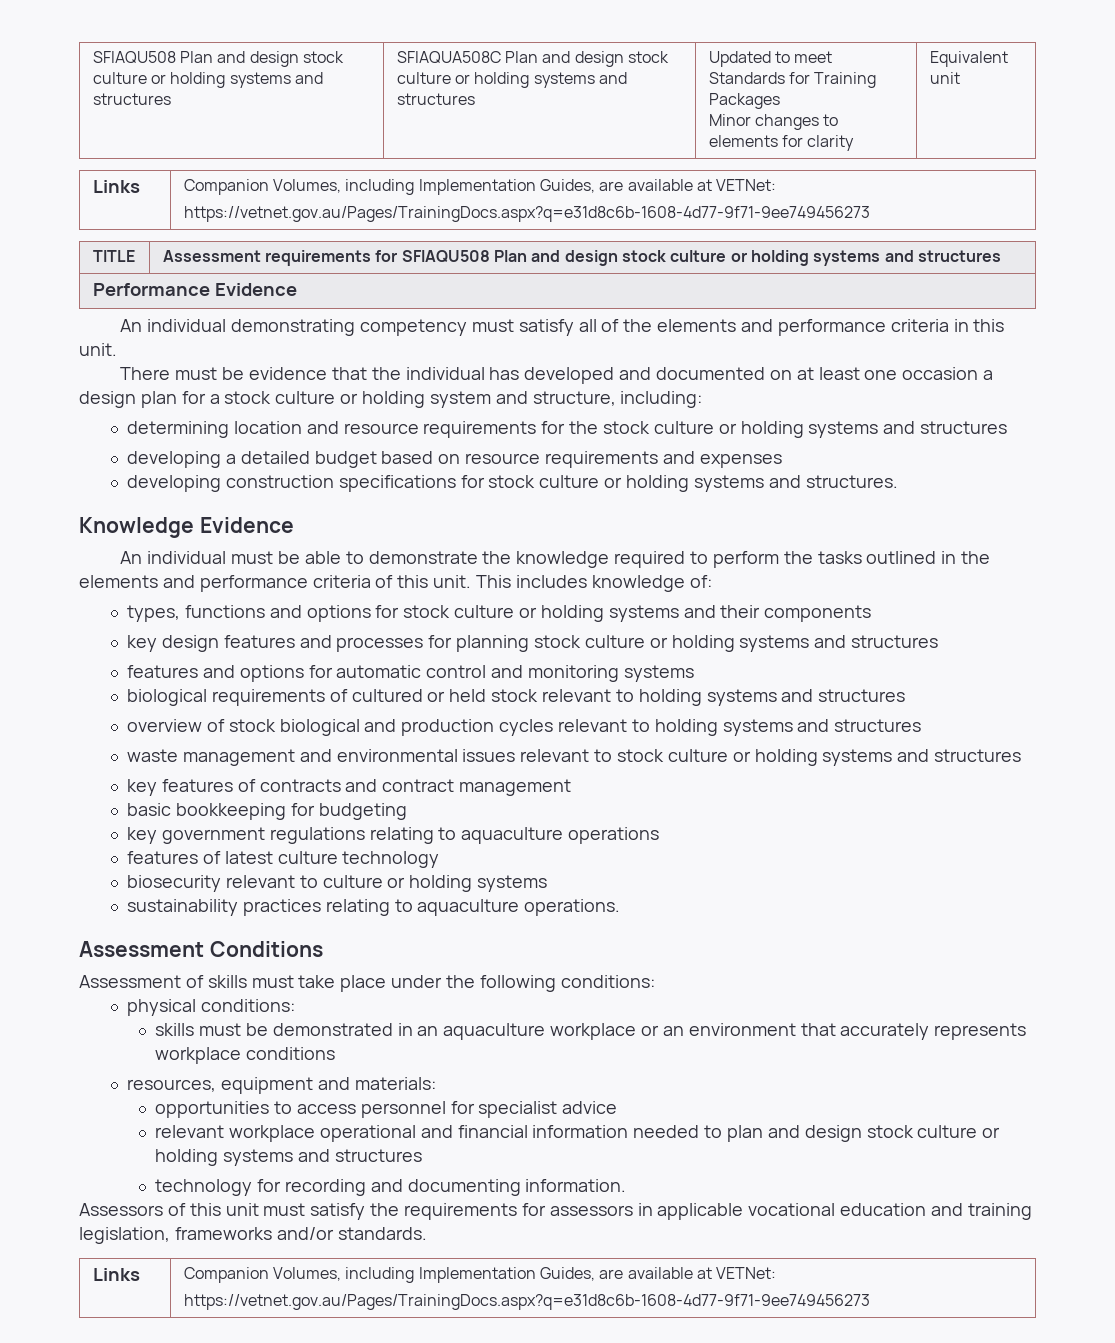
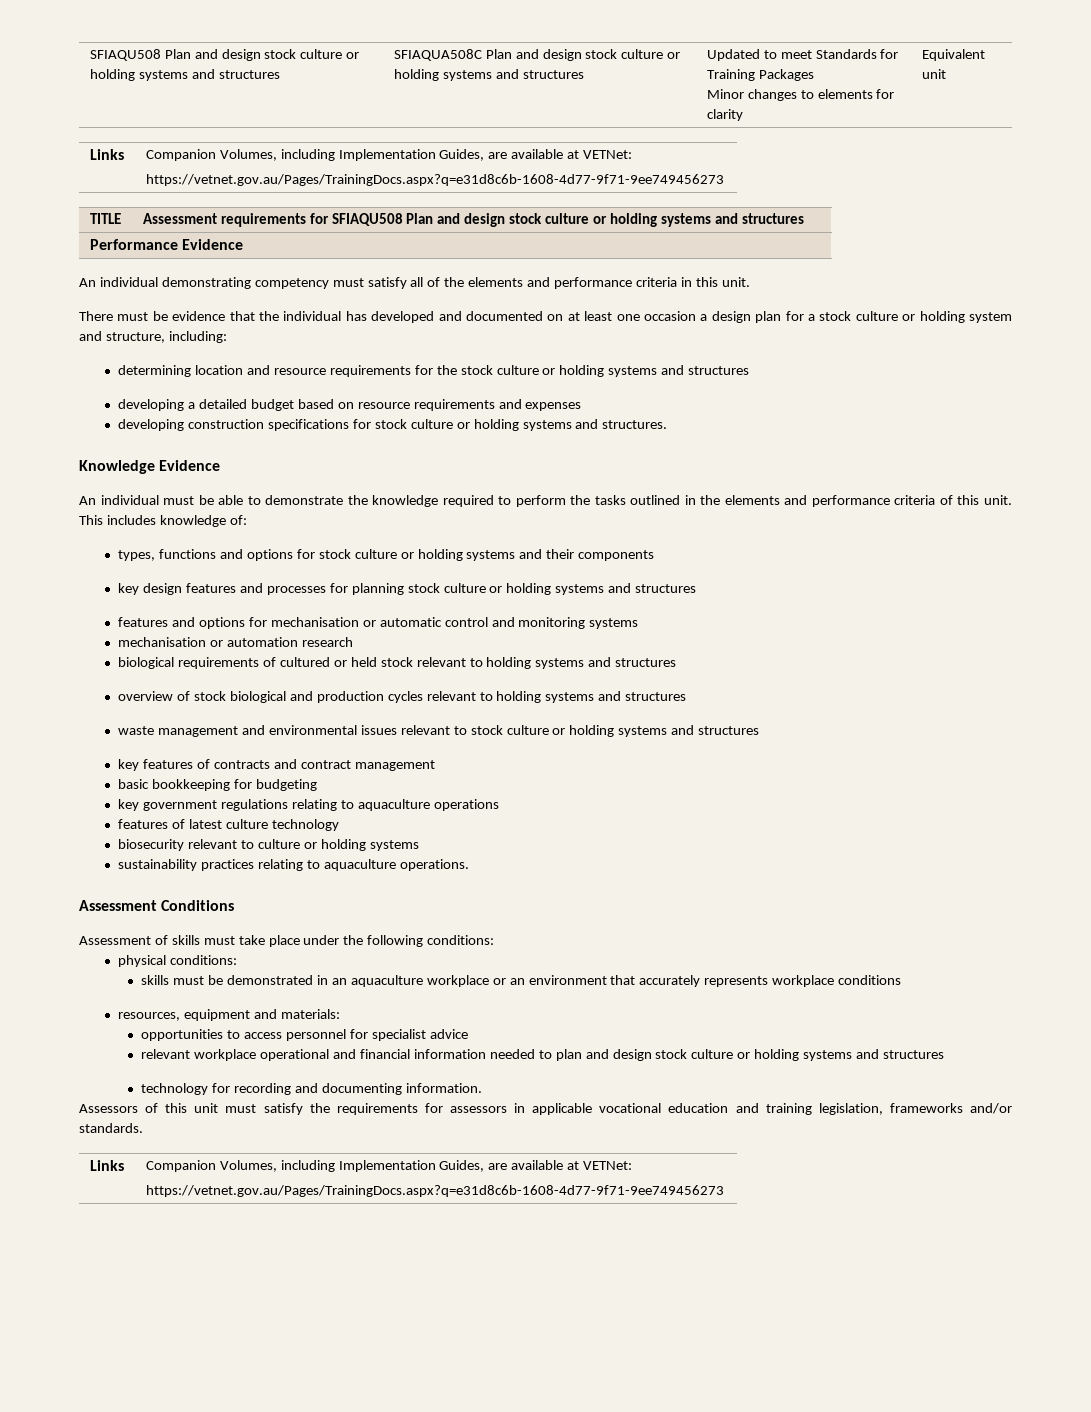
- features and options for automatic control and monitoring systems
+ features and options for mechanisation or automatic control and monitoring systems
+ mechanisation or automation research

